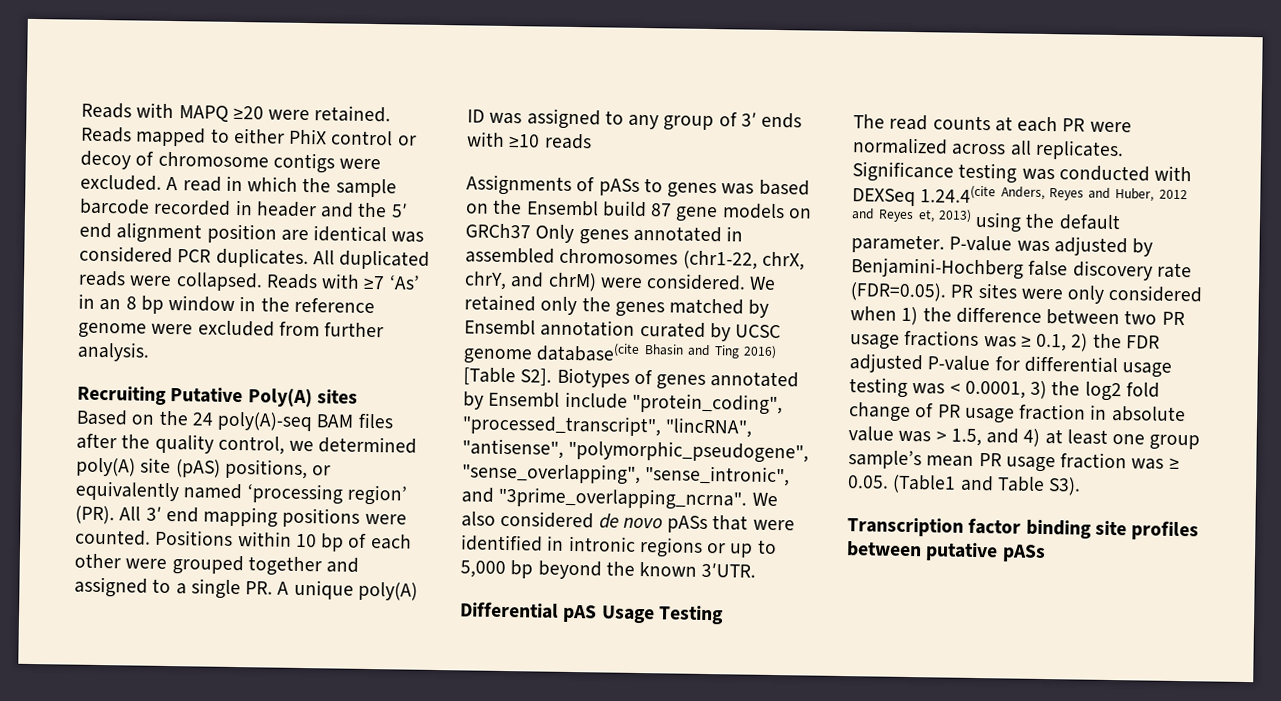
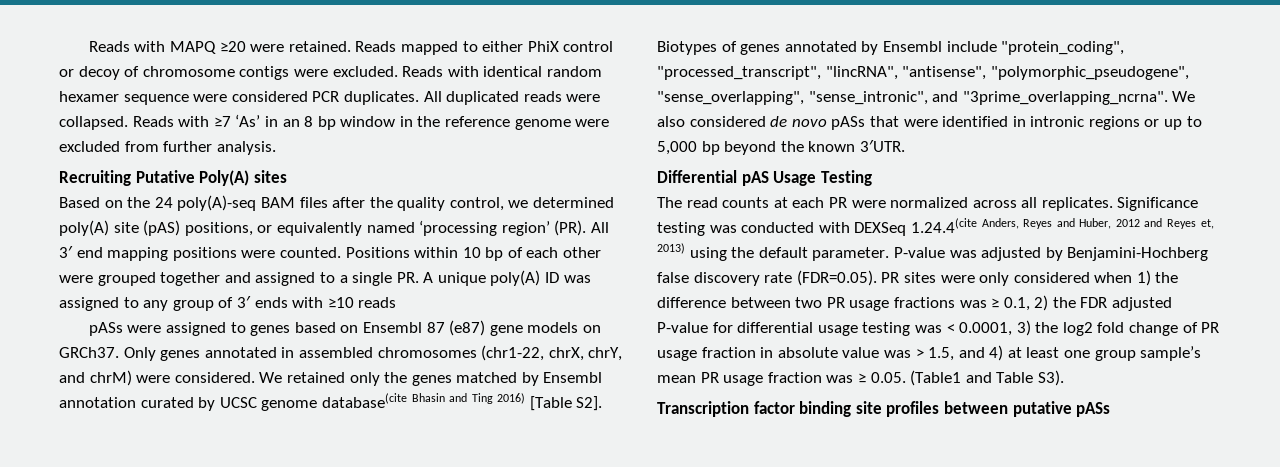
- A read in which the sample barcode recorded in header and the 5′ end alignment position are identical was considered PCR duplicates.
+ Reads with identical random hexamer sequence were considered PCR duplicates.
- Assignments of pASs to genes was based on the Ensembl build 87 gene models on GRCh37 Only genes annotated in assembled chromosomes (chr1-22, chrX, chrY, and chrM) were considered.
+ pASs were assigned to genes based on Ensembl 87 (e87) gene models on GRCh37. Only genes annotated in assembled chromosomes (chr1-22, chrX, chrY, and chrM) were considered.

